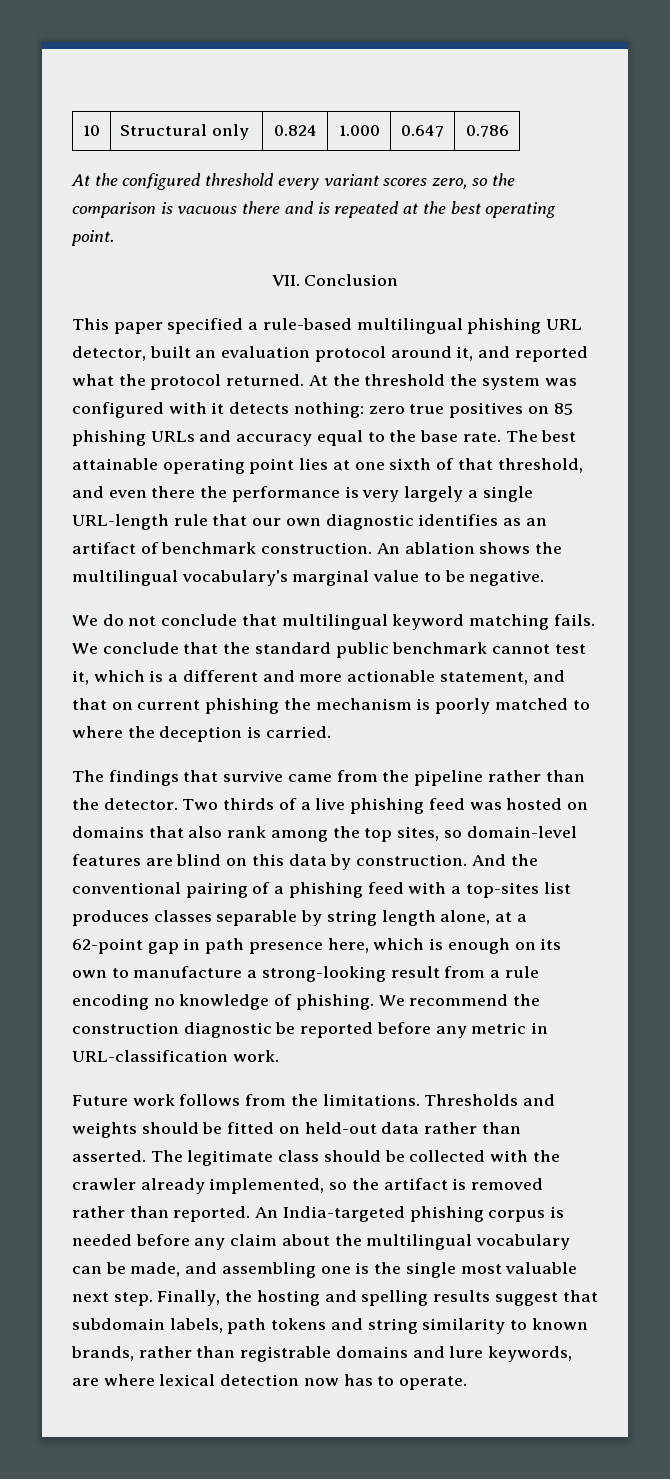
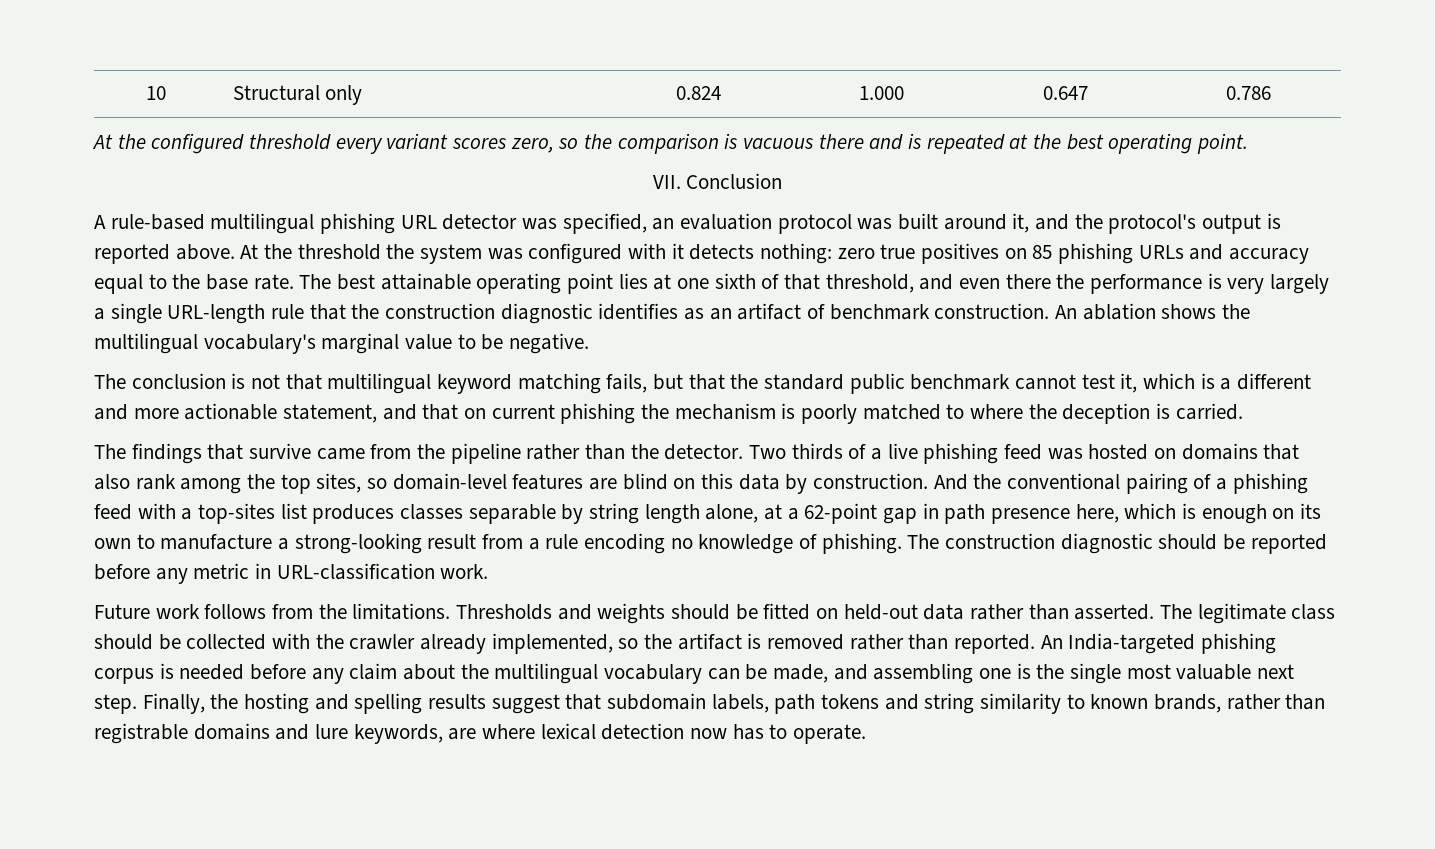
- This paper specified a rule-based multilingual phishing URL detector, built an evaluation protocol around it, and reported what the protocol returned.
+ A rule-based multilingual phishing URL detector was specified, an evaluation protocol was built around it, and the protocol's output is reported above.
- The best attainable operating point lies at one sixth of that threshold, and even there the performance is very largely a single URL-length rule that our own diagnostic identifies as an artifact of benchmark construction.
+ The best attainable operating point lies at one sixth of that threshold, and even there the performance is very largely a single URL-length rule that the construction diagnostic identifies as an artifact of benchmark construction.
- We do not conclude that multilingual keyword matching fails. We conclude that the standard public benchmark cannot test it, which is a different and more actionable statement, and that on current phishing the mechanism is poorly matched to where the deception is carried.
+ The conclusion is not that multilingual keyword matching fails, but that the standard public benchmark cannot test it, which is a different and more actionable statement, and that on current phishing the mechanism is poorly matched to where the deception is carried.
- We recommend the construction diagnostic be reported before any metric in URL-classification work.
+ The construction diagnostic should be reported before any metric in URL-classification work.

